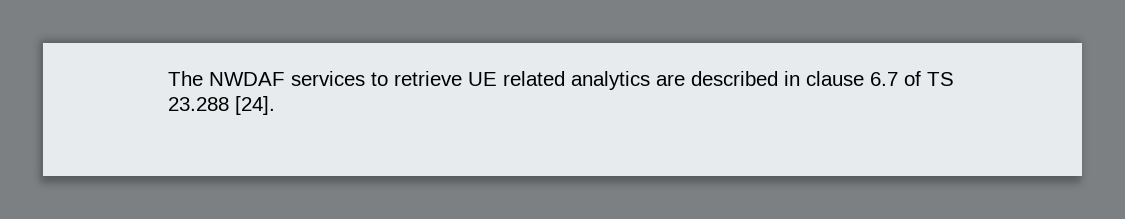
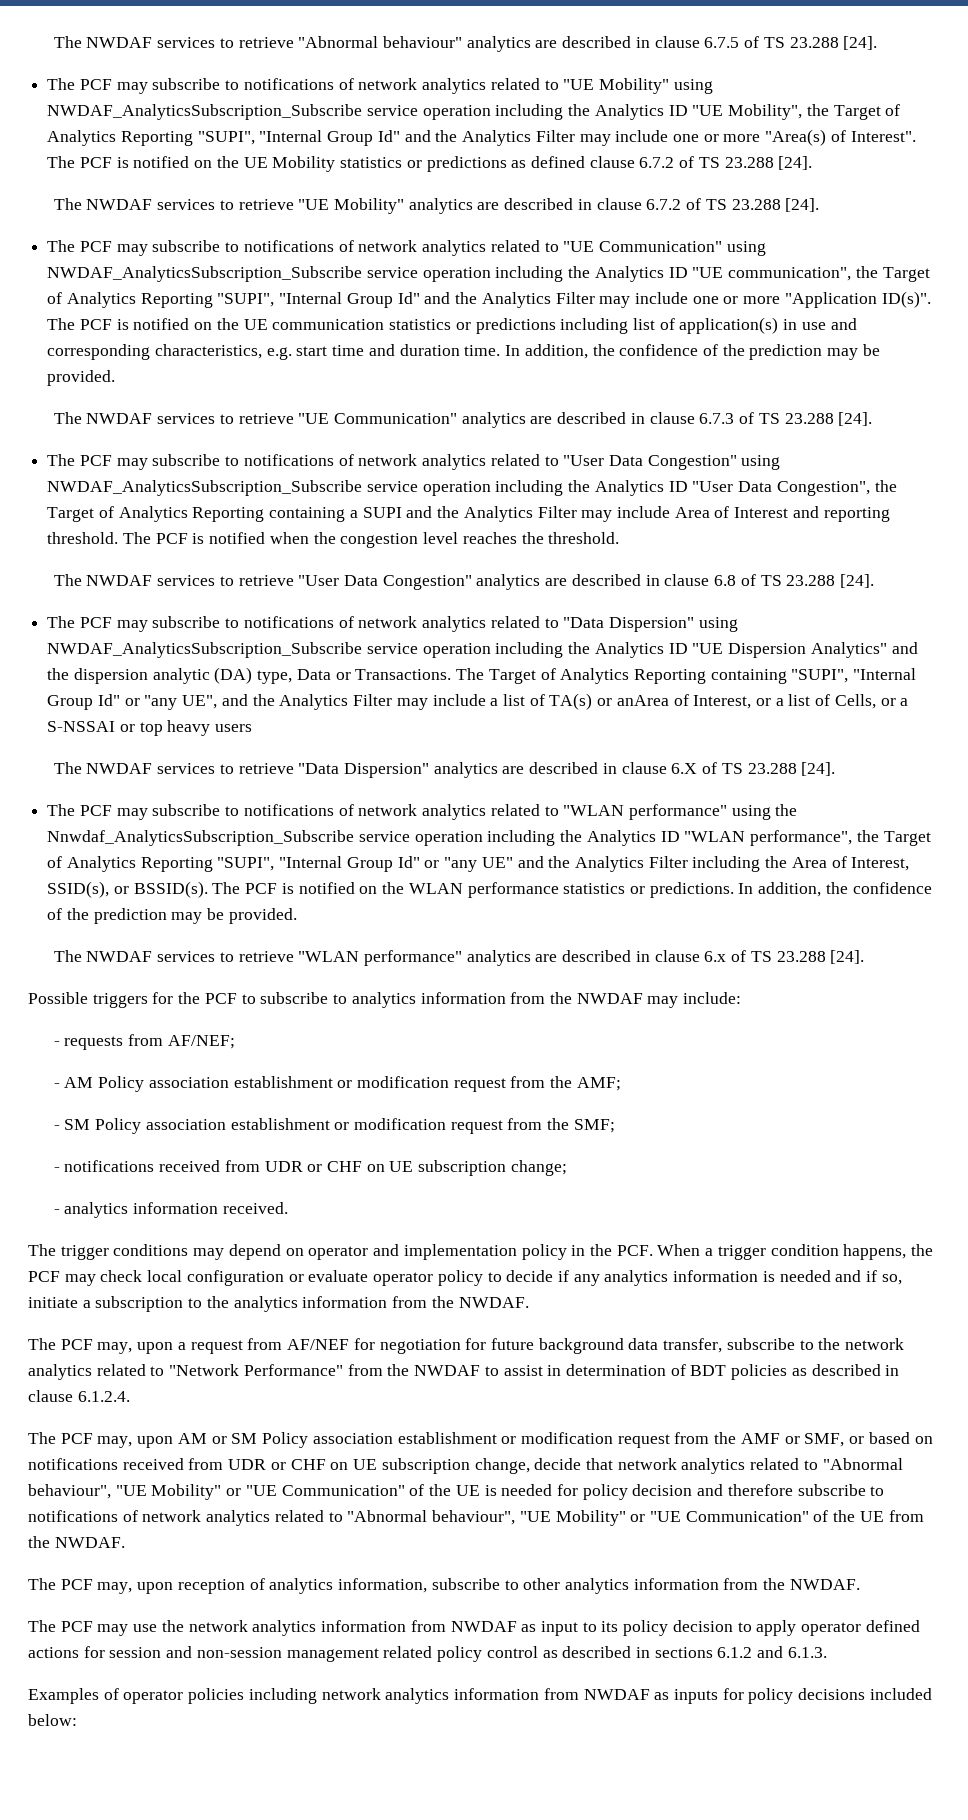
- The NWDAF services to retrieve UE related analytics are described in clause 6.7 of TS 23.288 [24].
+ The NWDAF services to retrieve "Abnormal behaviour" analytics are described in clause 6.7.5 of TS 23.288 [24].
+ The PCF may subscribe to notifications of network analytics related to "UE Mobility" using NWDAF_AnalyticsSubscription_Subscribe service operation including the Analytics ID "UE Mobility", the Target of Analytics Reporting "SUPI", "Internal Group Id" and the Analytics Filter may include one or more "Area(s) of Interest". The PCF is notified on the UE Mobility statistics or predictions as defined clause 6.7.2 of TS 23.288 [24].
+ The NWDAF services to retrieve "UE Mobility" analytics are described in clause 6.7.2 of TS 23.288 [24].
+ The PCF may subscribe to notifications of network analytics related to "UE Communication" using NWDAF_AnalyticsSubscription_Subscribe service operation including the Analytics ID "UE communication", the Target of Analytics Reporting "SUPI", "Internal Group Id" and the Analytics Filter may include one or more "Application ID(s)". The PCF is notified on the UE communication statistics or predictions including list of application(s) in use and corresponding characteristics, e.g. start time and duration time. In addition, the confidence of the prediction may be provided.
+ The NWDAF services to retrieve "UE Communication" analytics are described in clause 6.7.3 of TS 23.288 [24].
+ The PCF may subscribe to notifications of network analytics related to "User Data Congestion" using NWDAF_AnalyticsSubscription_Subscribe service operation including the Analytics ID "User Data Congestion", the Target of Analytics Reporting containing a SUPI and the Analytics Filter may include Area of Interest and reporting threshold. The PCF is notified when the congestion level reaches the threshold.
+ The NWDAF services to retrieve "User Data Congestion" analytics are described in clause 6.8 of TS 23.288 [24].
+ The PCF may subscribe to notifications of network analytics related to "Data Dispersion" using NWDAF_AnalyticsSubscription_Subscribe service operation including the Analytics ID "UE Dispersion Analytics" and the dispersion analytic (DA) type, Data or Transactions. The Target of Analytics Reporting containing "SUPI", "Internal Group Id" or "any UE", and the Analytics Filter may include a list of TA(s) or anArea of Interest, or a list of Cells, or a S-NSSAI or top heavy users
+ The NWDAF services to retrieve "Data Dispersion" analytics are described in clause 6.X of TS 23.288 [24].
+ The PCF may subscribe to notifications of network analytics related to "WLAN performance" using the Nnwdaf_AnalyticsSubscription_Subscribe service operation including the Analytics ID "WLAN performance", the Target of Analytics Reporting "SUPI", "Internal Group Id" or "any UE" and the Analytics Filter including the Area of Interest, SSID(s), or BSSID(s). The PCF is notified on the WLAN performance statistics or predictions. In addition, the confidence of the prediction may be provided.
+ The NWDAF services to retrieve "WLAN performance" analytics are described in clause 6.x of TS 23.288 [24].
+ Possible triggers for the PCF to subscribe to analytics information from the NWDAF may include:
+ - requests from AF/NEF;
+ - AM Policy association establishment or modification request from the AMF;
+ - SM Policy association establishment or modification request from the SMF;
+ - notifications received from UDR or CHF on UE subscription change;
+ - analytics information received.
+ The trigger conditions may depend on operator and implementation policy in the PCF. When a trigger condition happens, the PCF may check local configuration or evaluate operator policy to decide if any analytics information is needed and if so, initiate a subscription to the analytics information from the NWDAF.
+ The PCF may, upon a request from AF/NEF for negotiation for future background data transfer, subscribe to the network analytics related to "Network Performance" from the NWDAF to assist in determination of BDT policies as described in clause 6.1.2.4.
+ The PCF may, upon AM or SM Policy association establishment or modification request from the AMF or SMF, or based on notifications received from UDR or CHF on UE subscription change, decide that network analytics related to "Abnormal behaviour", "UE Mobility" or "UE Communication" of the UE is needed for policy decision and therefore subscribe to notifications of network analytics related to "Abnormal behaviour", "UE Mobility" or "UE Communication" of the UE from the NWDAF.
+ The PCF may, upon reception of analytics information, subscribe to other analytics information from the NWDAF.
+ The PCF may use the network analytics information from NWDAF as input to its policy decision to apply operator defined actions for session and non-session management related policy control as described in sections 6.1.2 and 6.1.3.
+ Examples of operator policies including network analytics information from NWDAF as inputs for policy decisions included below:

